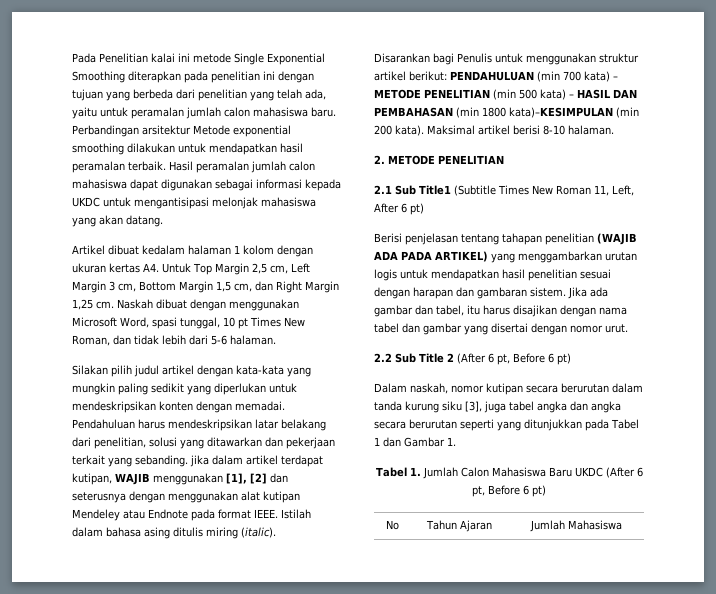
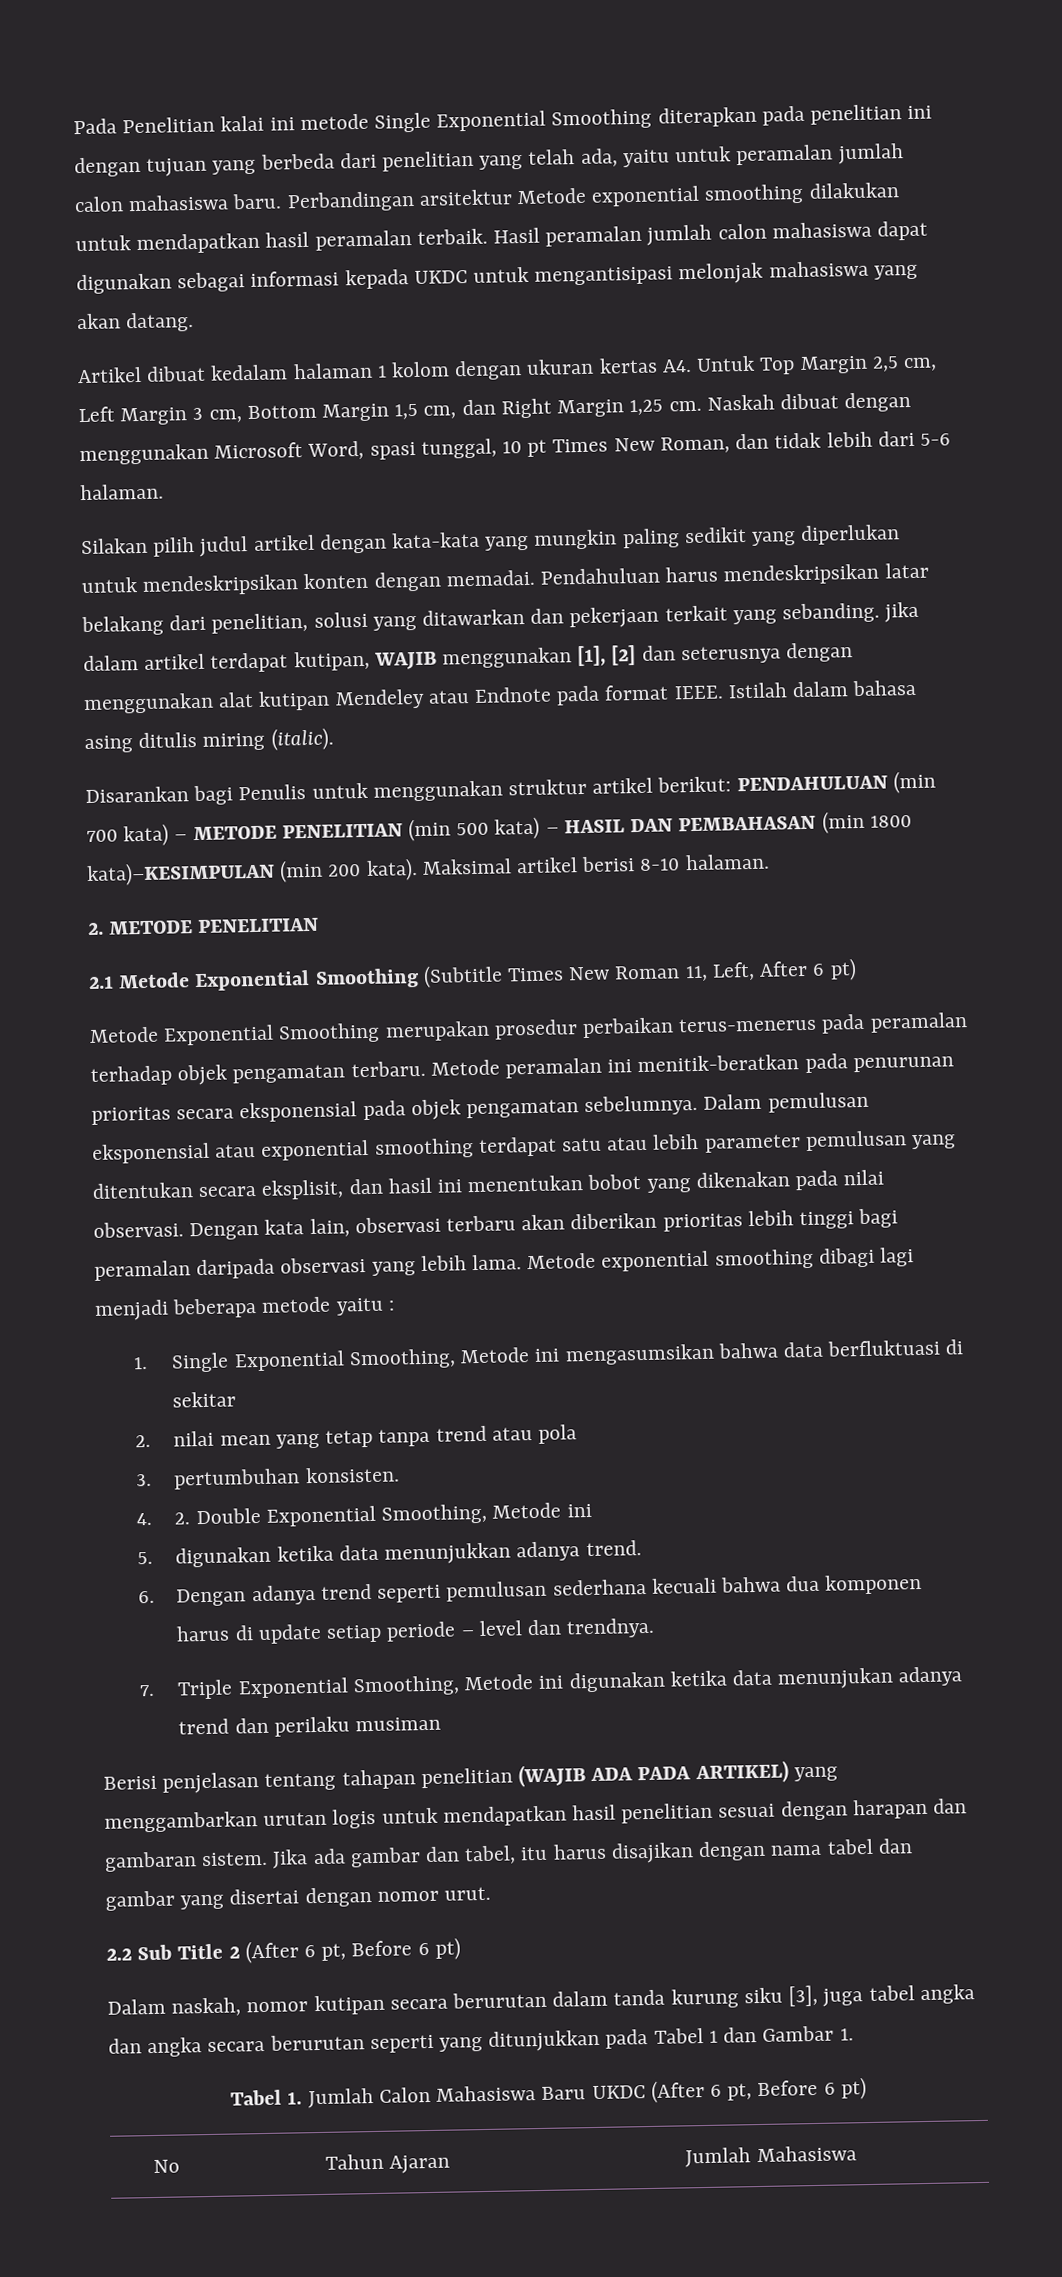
- 2.1 Sub Title1 (Subtitle Times New Roman 11, Left, After 6 pt)
+ 2.1 Metode Exponential Smoothing (Subtitle Times New Roman 11, Left, After 6 pt)
+ Metode Exponential Smoothing merupakan prosedur perbaikan terus-menerus pada peramalan terhadap objek pengamatan terbaru. Metode peramalan ini menitik-beratkan pada penurunan prioritas secara eksponensial pada objek pengamatan sebelumnya. Dalam pemulusan eksponensial atau exponential smoothing terdapat satu atau lebih parameter pemulusan yang ditentukan secara eksplisit, dan hasil ini menentukan bobot yang dikenakan pada nilai observasi. Dengan kata lain, observasi terbaru akan diberikan prioritas lebih tinggi bagi peramalan daripada observasi yang lebih lama. Metode exponential smoothing dibagi lagi menjadi beberapa metode yaitu :
+ 1. Single Exponential Smoothing, Metode ini mengasumsikan bahwa data berfluktuasi di sekitar
+ 2. nilai mean yang tetap tanpa trend atau pola
+ 3. pertumbuhan konsisten.
+ 4. 2. Double Exponential Smoothing, Metode ini
+ 5. digunakan ketika data menunjukkan adanya trend.
+ 6. Dengan adanya trend seperti pemulusan sederhana kecuali bahwa dua komponen harus di update setiap periode – level dan trendnya.
+ 7. Triple Exponential Smoothing, Metode ini digunakan ketika data menunjukan adanya trend dan perilaku musiman

